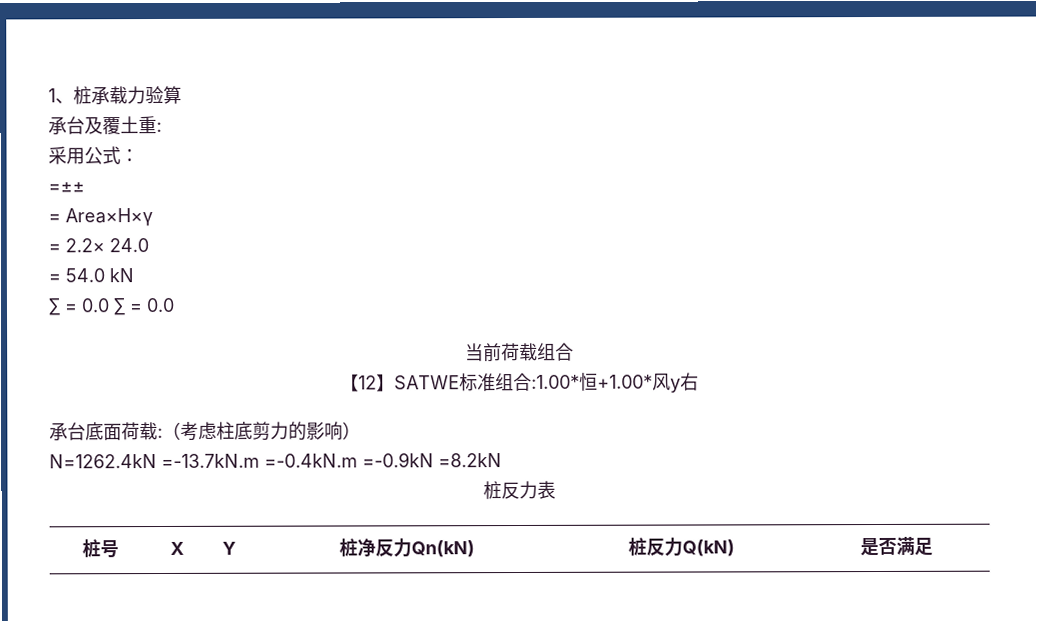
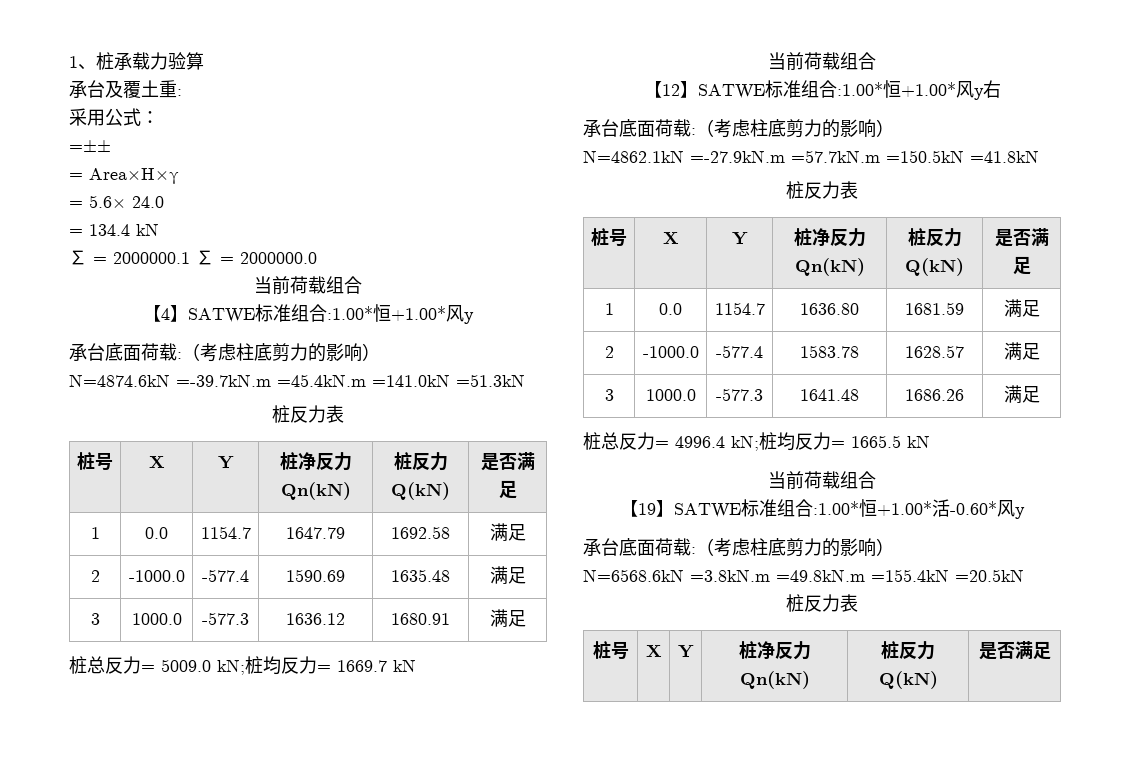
- = 2.2× 24.0
+ = 5.6× 24.0
- = 54.0 kN
+ = 134.4 kN
- ∑ = 0.0 ∑ = 0.0
+ ∑ = 2000000.1 ∑ = 2000000.0
+ 当前荷载组合
+ 【4】SATWE标准组合:1.00*恒+1.00*风y
+ 承台底面荷载:（考虑柱底剪力的影响）
+ N=4874.6kN =-39.7kN.m =45.4kN.m =141.0kN =51.3kN
+ 桩反力表
+ 桩号 | X | Y | 桩净反力Qn(kN) | 桩反力Q(kN) | 是否满足
+ 1 | 0.0 | 1154.7 | 1647.79 | 1692.58 | 满足
+ 2 | -1000.0 | -577.4 | 1590.69 | 1635.48 | 满足
+ 3 | 1000.0 | -577.3 | 1636.12 | 1680.91 | 满足
+ 桩总反力= 5009.0 kN;桩均反力= 1669.7 kN
- N=1262.4kN =-13.7kN.m =-0.4kN.m =-0.9kN =8.2kN
+ N=4862.1kN =-27.9kN.m =57.7kN.m =150.5kN =41.8kN
+ 1 | 0.0 | 1154.7 | 1636.80 | 1681.59 | 满足
+ 2 | -1000.0 | -577.4 | 1583.78 | 1628.57 | 满足
+ 3 | 1000.0 | -577.3 | 1641.48 | 1686.26 | 满足
+ 桩总反力= 4996.4 kN;桩均反力= 1665.5 kN
+ 当前荷载组合
+ 【19】SATWE标准组合:1.00*恒+1.00*活-0.60*风y
+ 承台底面荷载:（考虑柱底剪力的影响）
+ N=6568.6kN =3.8kN.m =49.8kN.m =155.4kN =20.5kN
+ 桩反力表
+ 桩号 | X | Y | 桩净反力Qn(kN) | 桩反力Q(kN) | 是否满足

